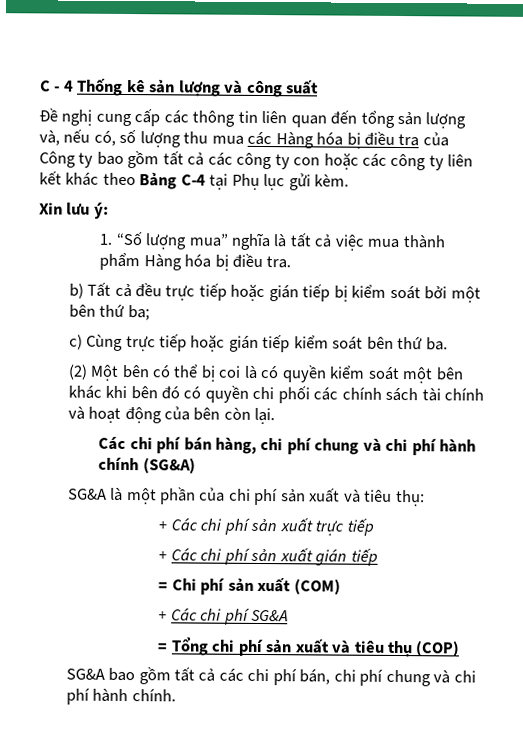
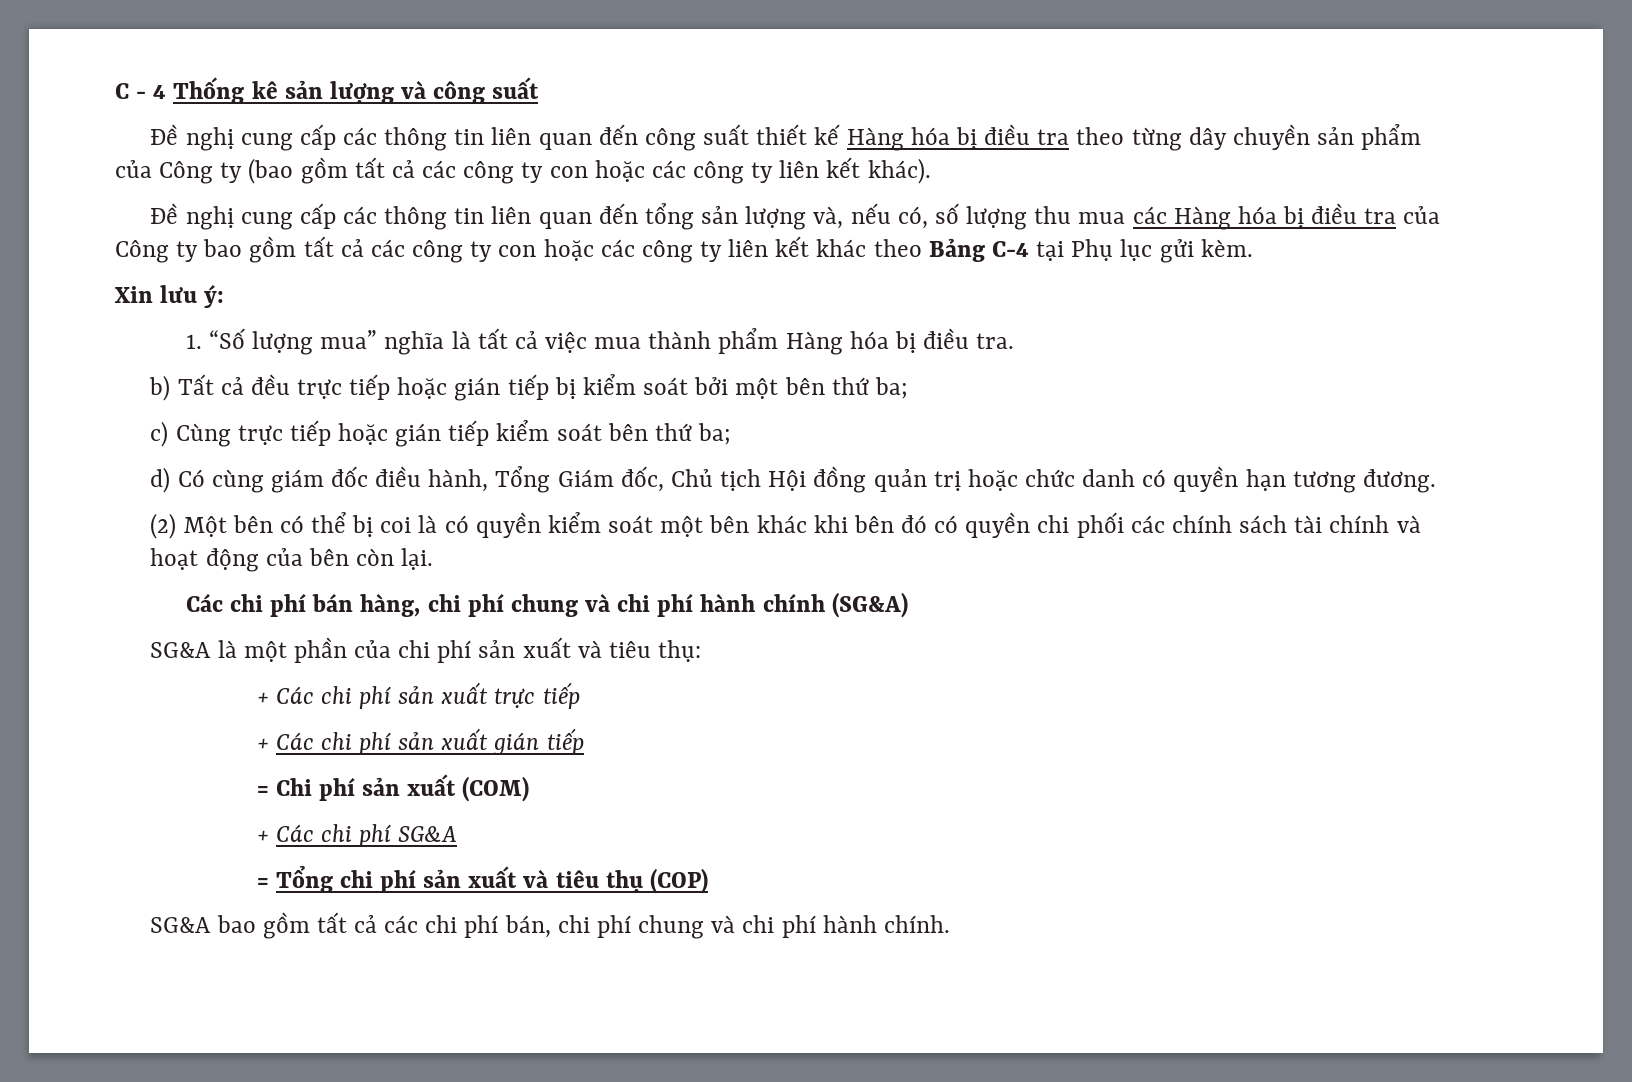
+ Đề nghị cung cấp các thông tin liên quan đến công suất thiết kế Hàng hóa bị điều tra theo từng dây chuyền sản phẩm của Công ty (bao gồm tất cả các công ty con hoặc các công ty liên kết khác).
- c) Cùng trực tiếp hoặc gián tiếp kiểm soát bên thứ ba.
+ c) Cùng trực tiếp hoặc gián tiếp kiểm soát bên thứ ba;
+ d) Có cùng giám đốc điều hành, Tổng Giám đốc, Chủ tịch Hội đồng quản trị hoặc chức danh có quyền hạn tương đương.

